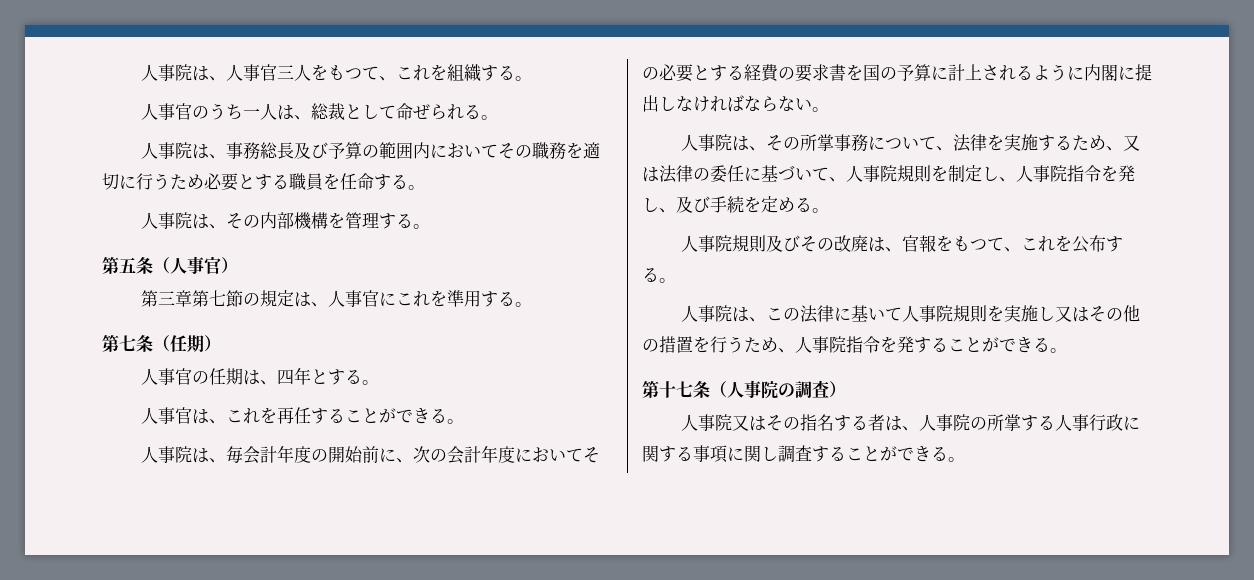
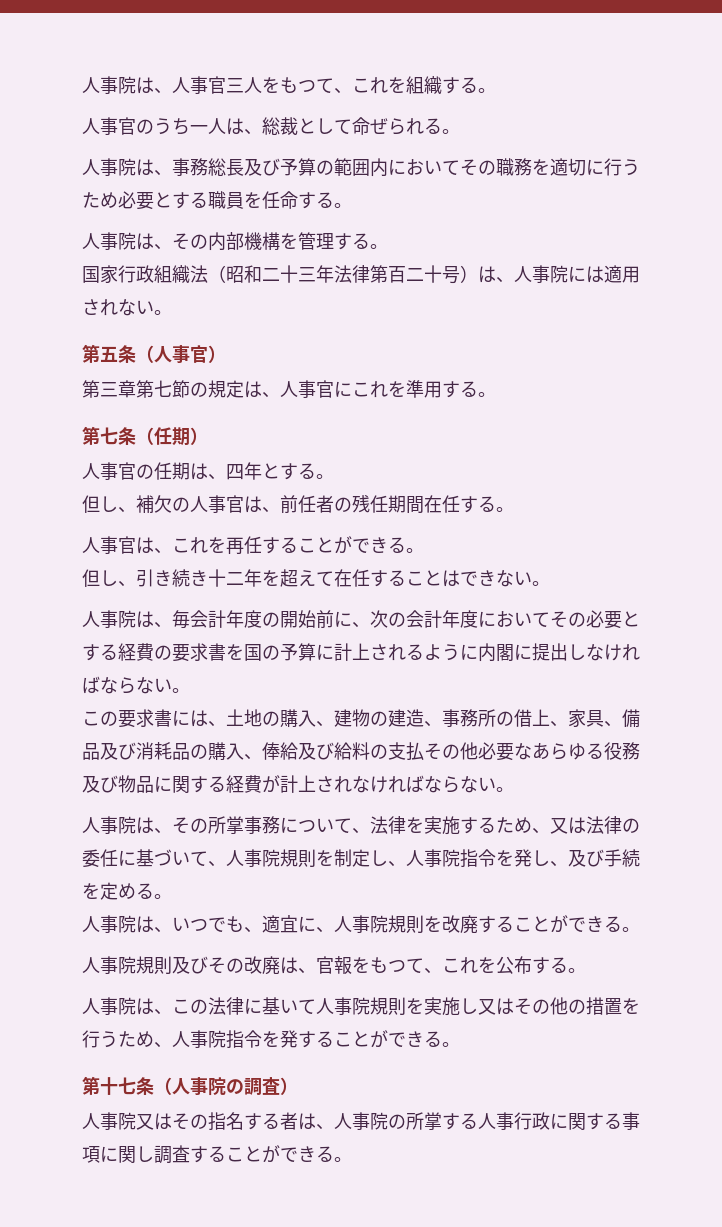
+ 国家行政組織法（昭和二十三年法律第百二十号）は、人事院には適用されない。
+ 但し、補欠の人事官は、前任者の残任期間在任する。
+ 但し、引き続き十二年を超えて在任することはできない。
+ この要求書には、土地の購入、建物の建造、事務所の借上、家具、備品及び消耗品の購入、俸給及び給料の支払その他必要なあらゆる役務及び物品に関する経費が計上されなければならない。
+ 人事院は、いつでも、適宜に、人事院規則を改廃することができる。

